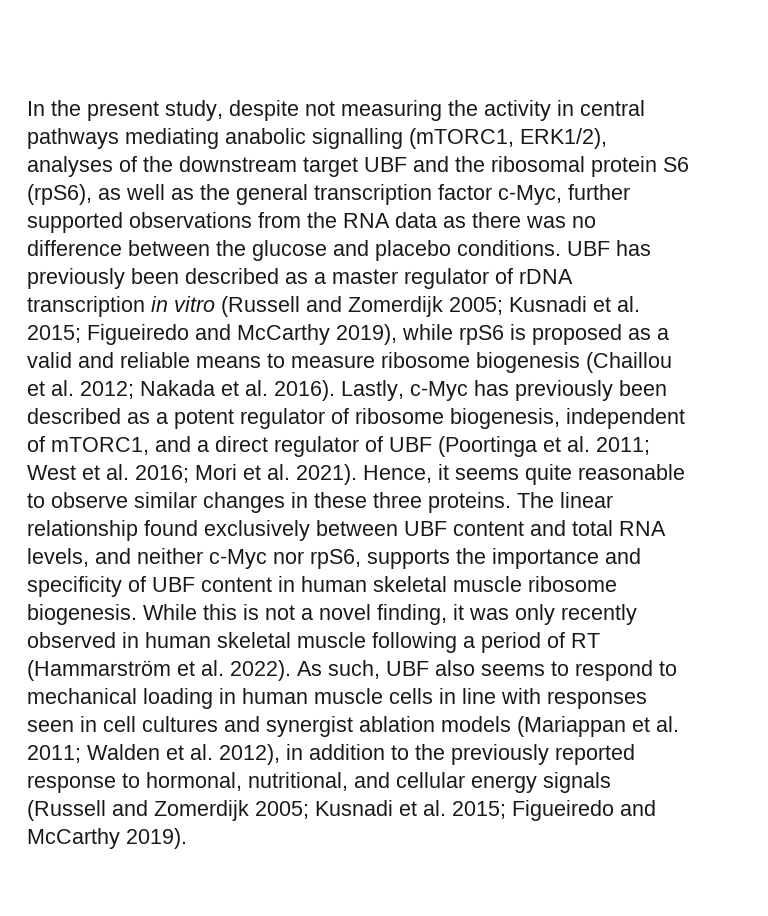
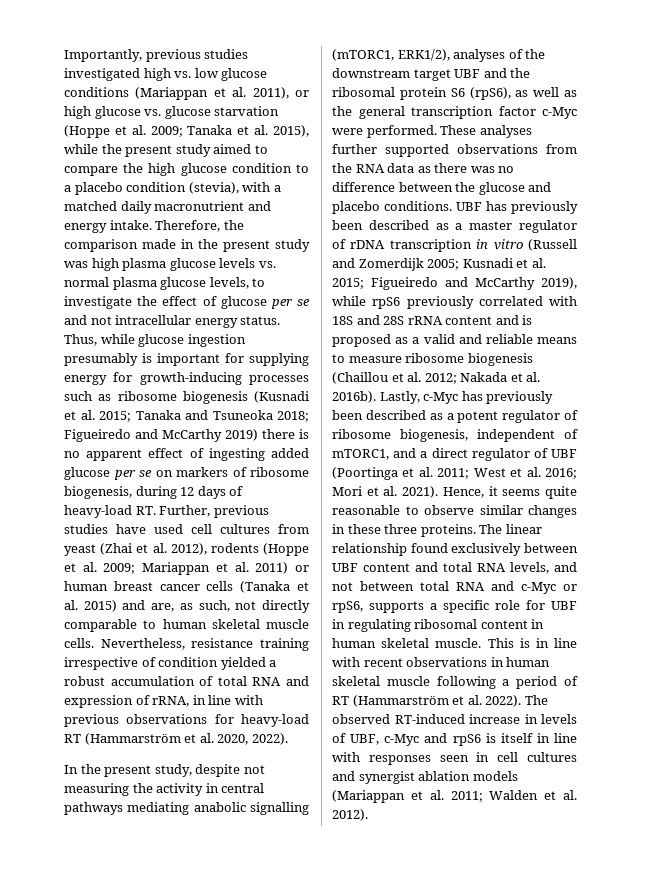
+ Importantly, previous studies investigated high vs. low glucose conditions (Mariappan et al. 2011), or high glucose vs. glucose starvation (Hoppe et al. 2009; Tanaka et al. 2015), while the present study aimed to compare the high glucose condition to a placebo condition (stevia), with a matched daily macronutrient and energy intake. Therefore, the comparison made in the present study was high plasma glucose levels vs. normal plasma glucose levels, to investigate the effect of glucose per se and not intracellular energy status. Thus, while glucose ingestion presumably is important for supplying energy for growth-inducing processes such as ribosome biogenesis (Kusnadi et al. 2015; Tanaka and Tsuneoka 2018; Figueiredo and McCarthy 2019) there is no apparent effect of ingesting added glucose per se on markers of ribosome biogenesis, during 12 days of heavy-load RT. Further, previous studies have used cell cultures from yeast (Zhai et al. 2012), rodents (Hoppe et al. 2009; Mariappan et al. 2011) or human breast cancer cells (Tanaka et al. 2015) and are, as such, not directly comparable to human skeletal muscle cells. Nevertheless, resistance training irrespective of condition yielded a robust accumulation of total RNA and expression of rRNA, in line with previous observations for heavy-load RT (Hammarström et al. 2020, 2022).
- In the present study, despite not measuring the activity in central pathways mediating anabolic signalling (mTORC1, ERK1/2), analyses of the downstream target UBF and the ribosomal protein S6 (rpS6), as well as the general transcription factor c-Myc, further supported observations from the RNA data as there was no difference between the glucose and placebo conditions.
+ In the present study, despite not measuring the activity in central pathways mediating anabolic signalling (mTORC1, ERK1/2), analyses of the downstream target UBF and the ribosomal protein S6 (rpS6), as well as the general transcription factor c-Myc were performed. These analyses further supported observations from the RNA data as there was no difference between the glucose and placebo conditions.
- UBF has previously been described as a master regulator of rDNA transcription in vitro (Russell and Zomerdijk 2005; Kusnadi et al. 2015; Figueiredo and McCarthy 2019), while rpS6 is proposed as a valid and reliable means to measure ribosome biogenesis (Chaillou et al. 2012; Nakada et al. 2016).
+ UBF has previously been described as a master regulator of rDNA transcription in vitro (Russell and Zomerdijk 2005; Kusnadi et al. 2015; Figueiredo and McCarthy 2019), while rpS6 previously correlated with 18S and 28S rRNA content and is proposed as a valid and reliable means to measure ribosome biogenesis (Chaillou et al. 2012; Nakada et al. 2016b).
- The linear relationship found exclusively between UBF content and total RNA levels, and neither c-Myc nor rpS6, supports the importance and specificity of UBF content in human skeletal muscle ribosome biogenesis. While this is not a novel finding, it was only recently observed in human skeletal muscle following a period of RT (Hammarström et al. 2022).
+ The linear relationship found exclusively between UBF content and total RNA levels, and not between total RNA and c-Myc or rpS6, supports a specific role for UBF in regulating ribosomal content in human skeletal muscle. This is in line with recent observations in human skeletal muscle following a period of RT (Hammarström et al. 2022).
- As such, UBF also seems to respond to mechanical loading in human muscle cells in line with responses seen in cell cultures and synergist ablation models (Mariappan et al. 2011; Walden et al. 2012), in addition to the previously reported response to hormonal, nutritional, and cellular energy signals (Russell and Zomerdijk 2005; Kusnadi et al. 2015; Figueiredo and McCarthy 2019).
+ The observed RT-induced increase in levels of UBF, c-Myc and rpS6 is itself in line with responses seen in cell cultures and synergist ablation models (Mariappan et al. 2011; Walden et al. 2012).

